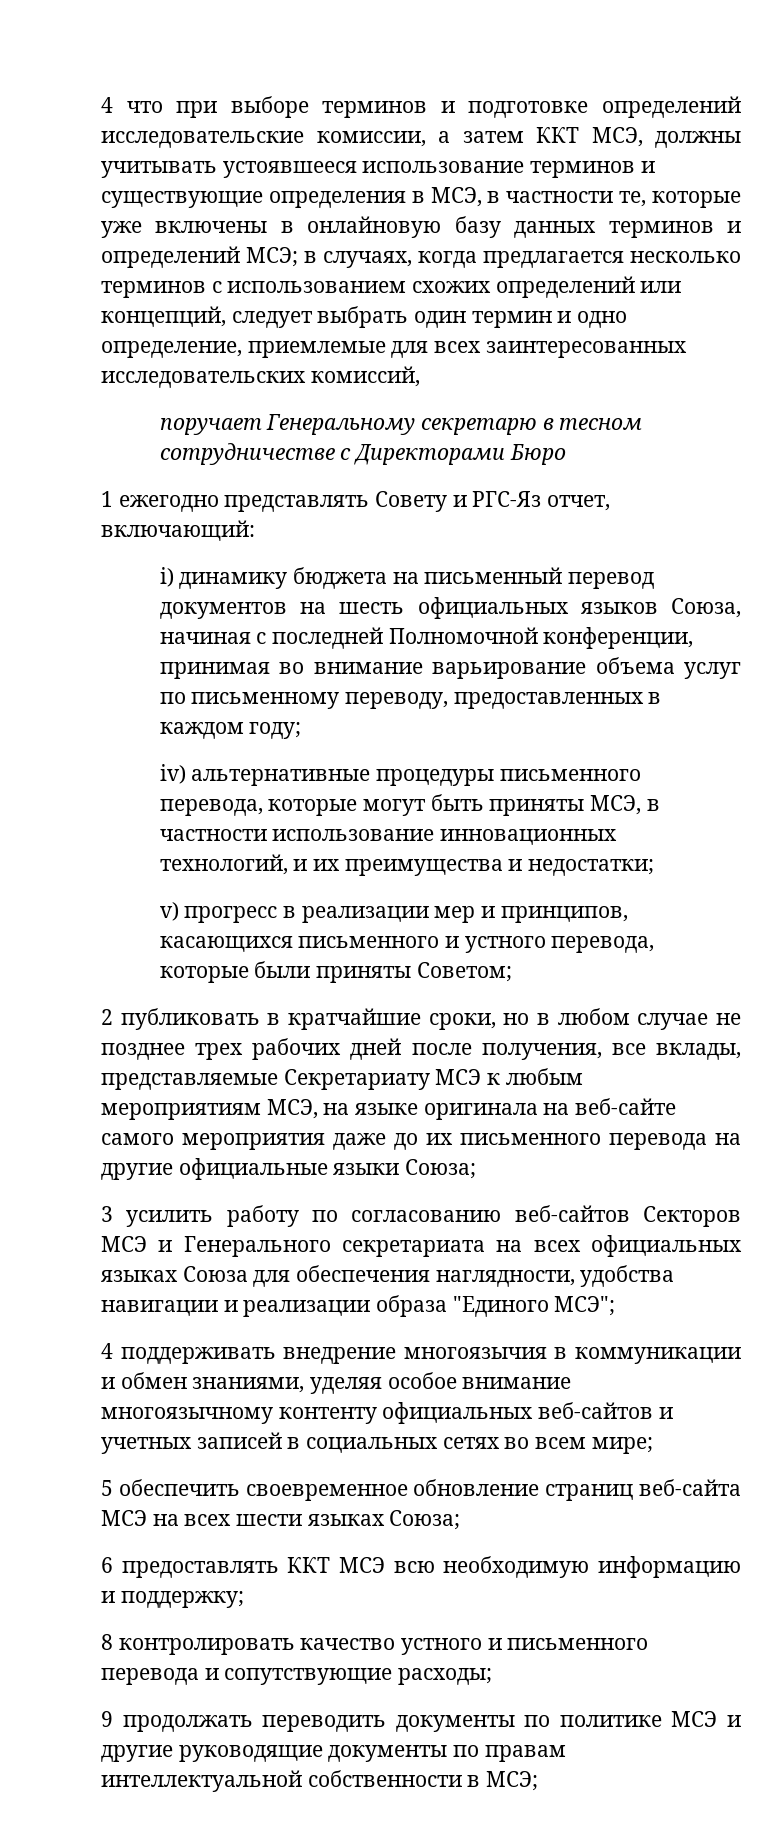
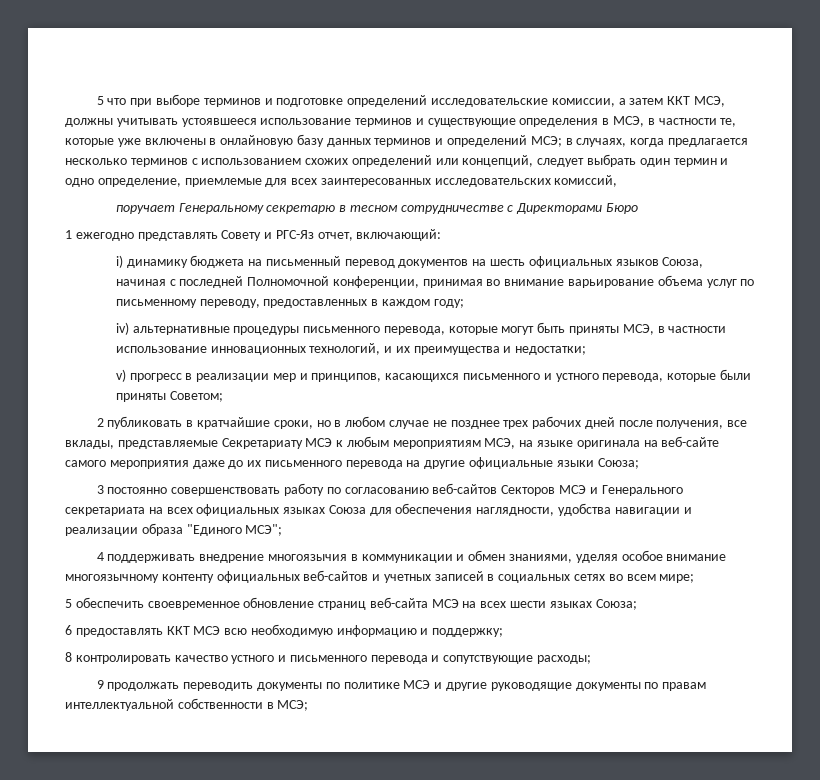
- 4 что при выборе терминов и подготовке определений исследовательские комиссии, а затем ККТ МСЭ, должны учитывать устоявшееся использование терминов и существующие определения в МСЭ, в частности те, которые уже включены в онлайновую базу данных терминов и определений МСЭ;
+ 5 что при выборе терминов и подготовке определений исследовательские комиссии, а затем ККТ МСЭ, должны учитывать устоявшееся использование терминов и существующие определения в МСЭ, в частности те, которые уже включены в онлайновую базу данных терминов и определений МСЭ;
- 3 усилить работу по согласованию веб-сайтов Секторов МСЭ и Генерального секретариата на всех официальных языках Союза для обеспечения наглядности, удобства навигации и реализации образа "Единого МСЭ";
+ 3 постоянно совершенствовать работу по согласованию веб-сайтов Секторов МСЭ и Генерального секретариата на всех официальных языках Союза для обеспечения наглядности, удобства навигации и реализации образа "Единого МСЭ";

